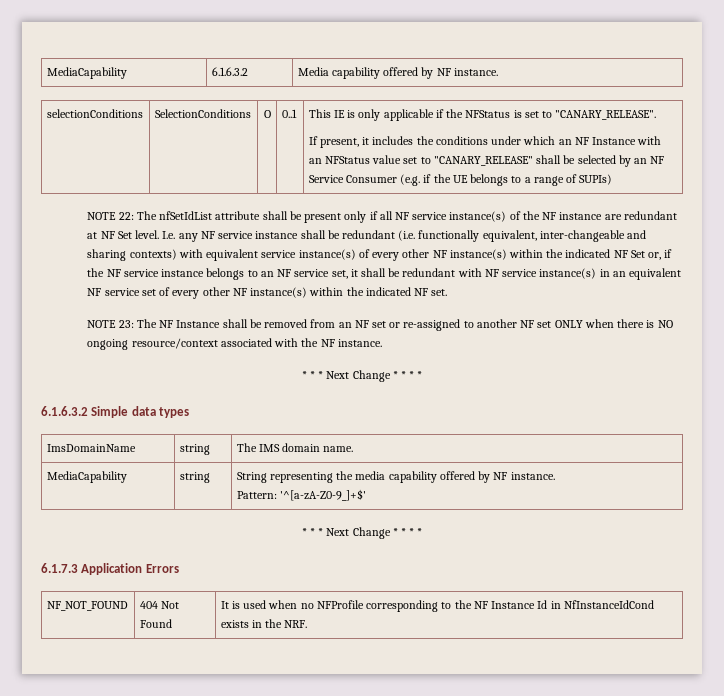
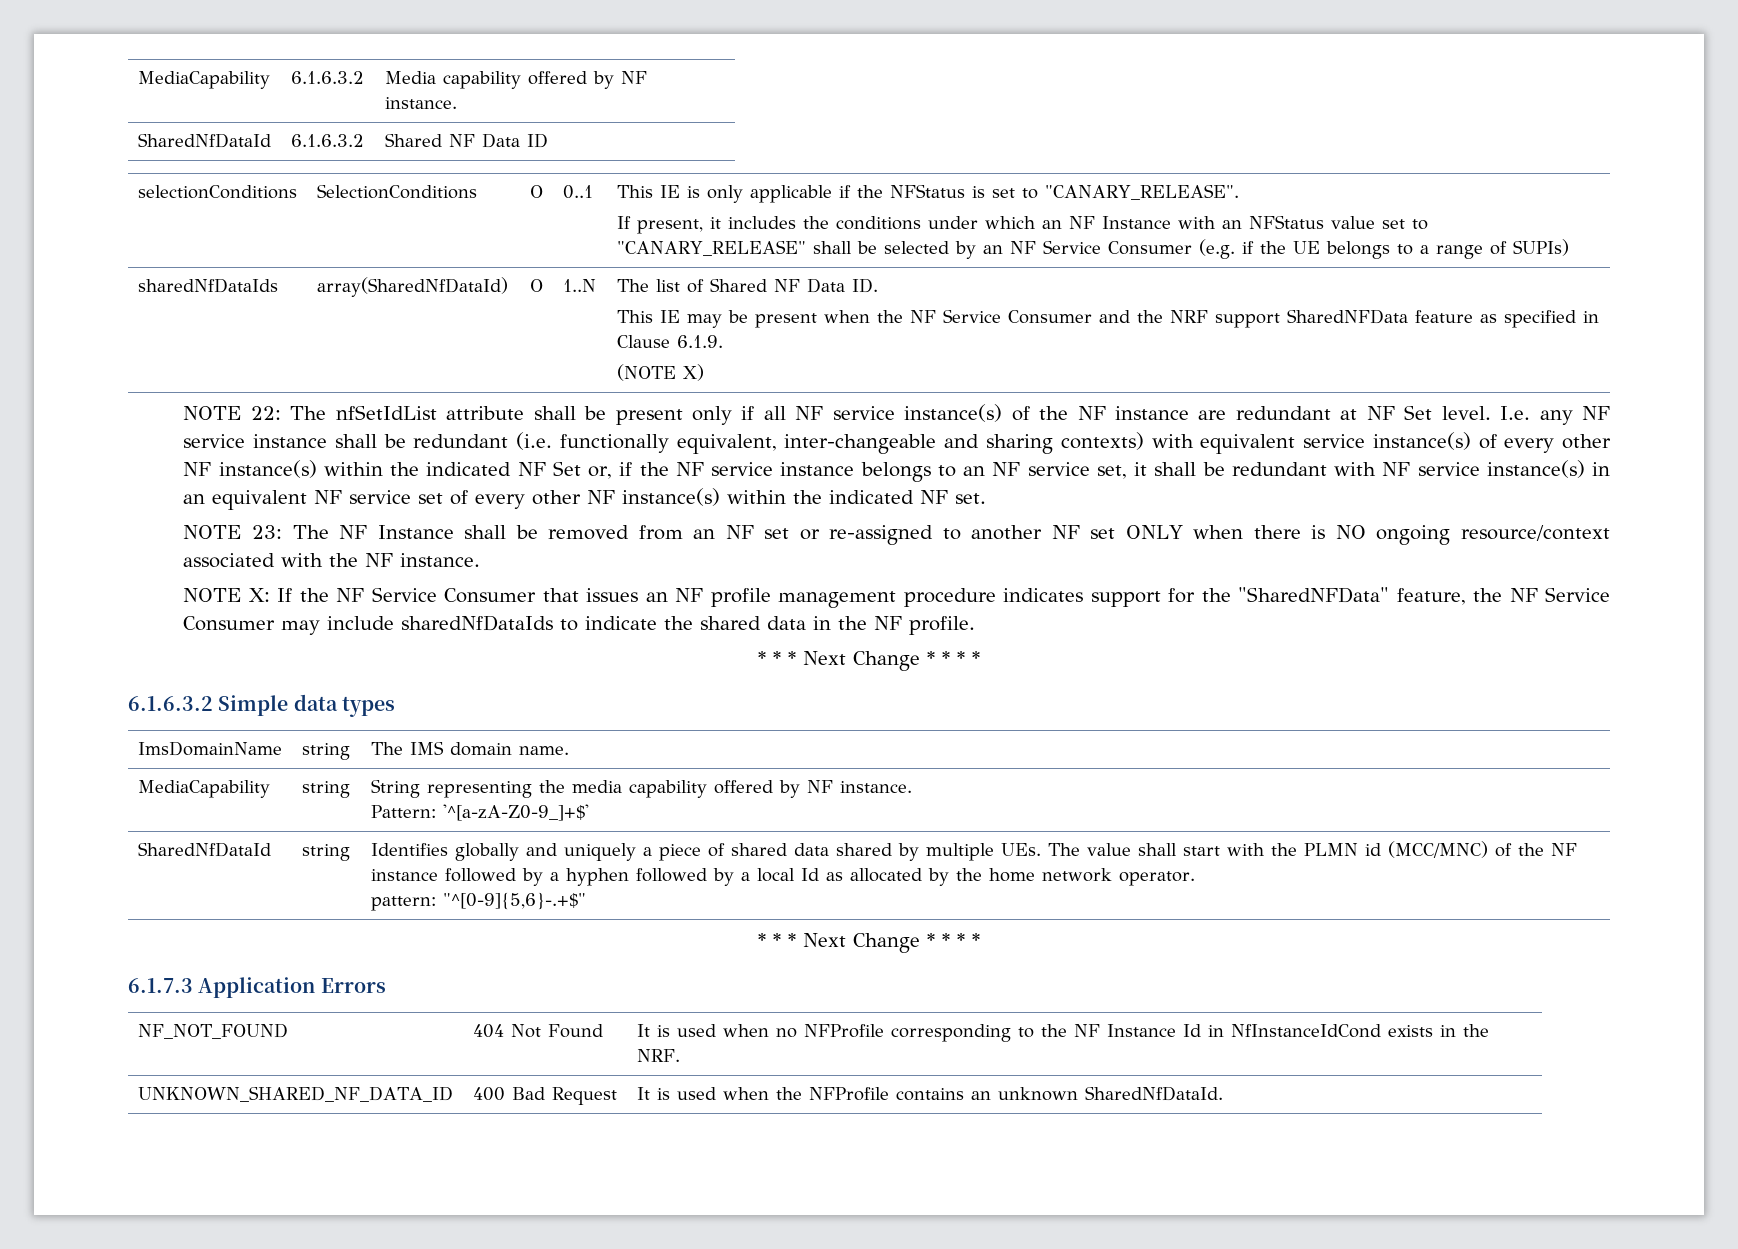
+ SharedNfDataId | 6.1.6.3.2 | Shared NF Data ID
+ sharedNfDataIds | array(SharedNfDataId) | O | 1..N | The list of Shared NF Data ID.
+ This IE may be present when the NF Service Consumer and the NRF support SharedNFData feature as specified in Clause 6.1.9.
+ (NOTE X)
+ NOTE X: If the NF Service Consumer that issues an NF profile management procedure indicates support for the "SharedNFData" feature, the NF Service Consumer may include sharedNfDataIds to indicate the shared data in the NF profile.
+ SharedNfDataId | string | Identifies globally and uniquely a piece of shared data shared by multiple UEs. The value shall start with the PLMN id (MCC/MNC) of the NF instance followed by a hyphen followed by a local Id as allocated by the home network operator.
+ pattern: "^[0-9]{5,6}-.+$"
+ UNKNOWN_SHARED_NF_DATA_ID | 400 Bad Request | It is used when the NFProfile contains an unknown SharedNfDataId.

